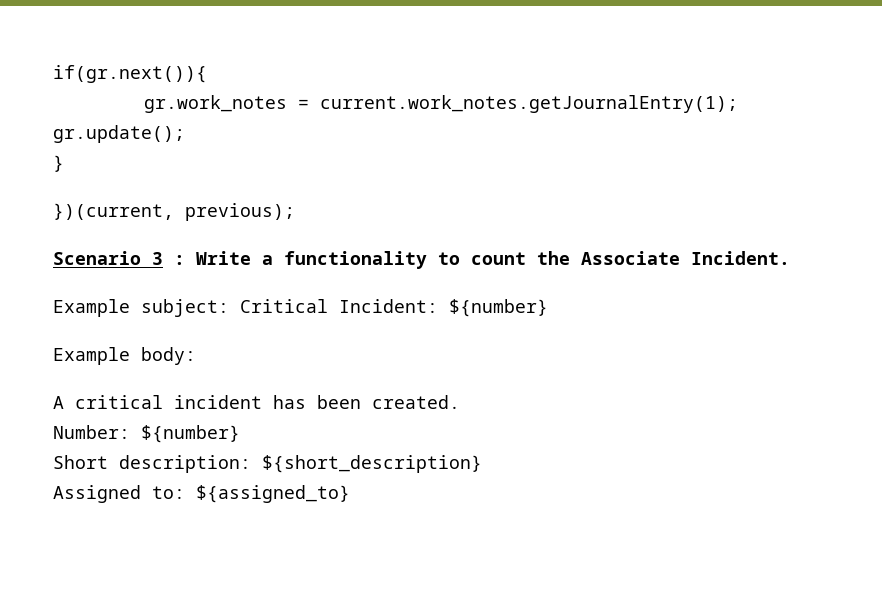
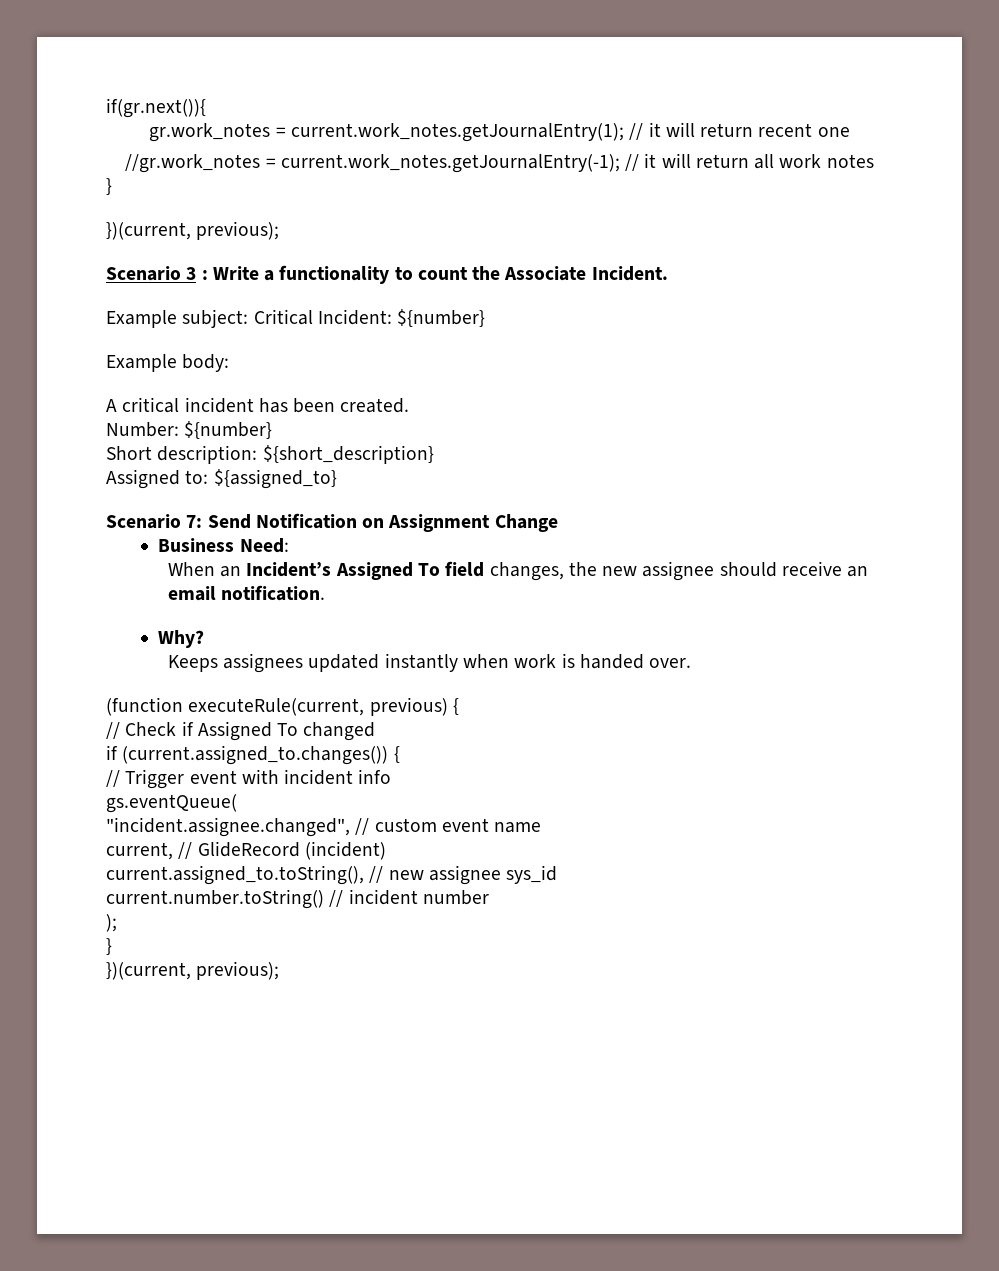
- gr.work_notes = current.work_notes.getJournalEntry(1);
- gr.update();
+ gr.work_notes = current.work_notes.getJournalEntry(1); // it will return recent one
+ //gr.work_notes = current.work_notes.getJournalEntry(-1); // it will return all work notes
+ Scenario 7: Send Notification on Assignment Change
+ Business Need:
+ When an Incident’s Assigned To field changes, the new assignee should receive an email notification.
+ Why?
+ Keeps assignees updated instantly when work is handed over.
+ (function executeRule(current, previous) {
+ // Check if Assigned To changed
+ if (current.assigned_to.changes()) {
+ // Trigger event with incident info
+ gs.eventQueue(
+ "incident.assignee.changed", // custom event name
+ current, // GlideRecord (incident)
+ current.assigned_to.toString(), // new assignee sys_id
+ current.number.toString() // incident number
+ );
+ }
+ })(current, previous);

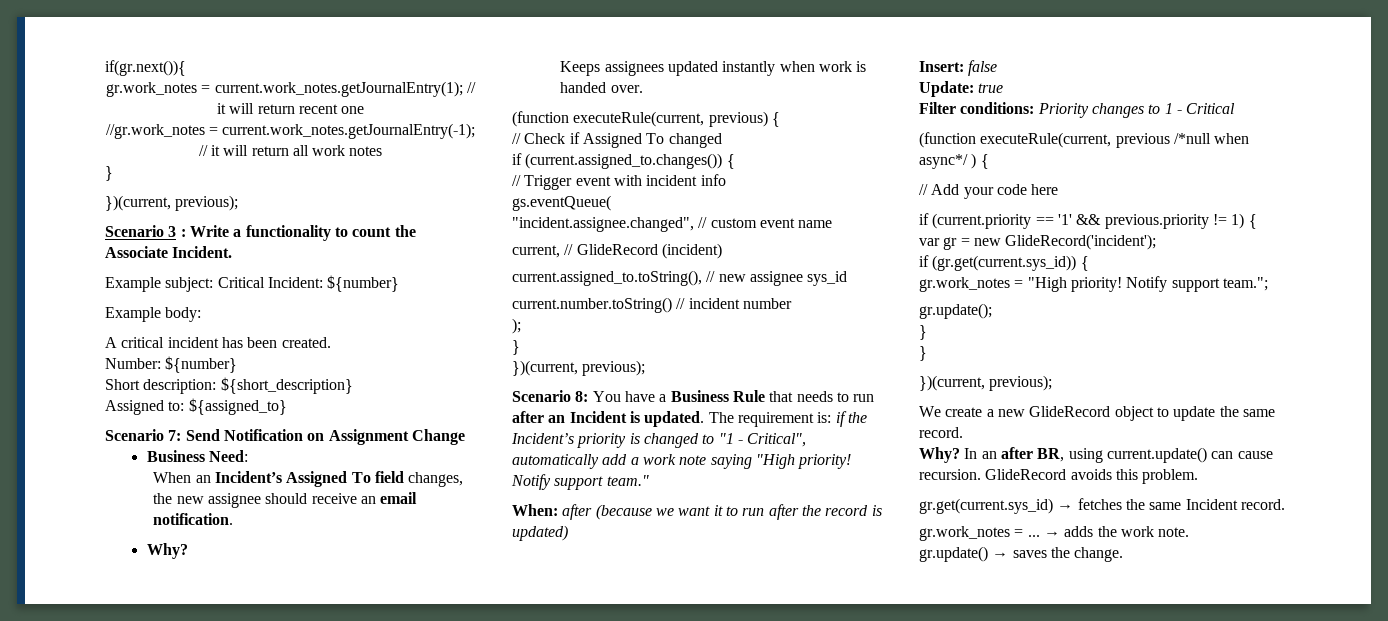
+ Scenario 8: You have a Business Rule that needs to run after an Incident is updated. The requirement is: if the Incident’s priority is changed to "1 - Critical", automatically add a work note saying "High priority! Notify support team."
+ When: after (because we want it to run after the record is updated)
+ Insert: false
+ Update: true
+ Filter conditions: Priority changes to 1 - Critical
+ (function executeRule(current, previous /*null when async*/ ) {
+ // Add your code here
+ if (current.priority == '1' && previous.priority != 1) {
+ var gr = new GlideRecord('incident');
+ if (gr.get(current.sys_id)) {
+ gr.work_notes = "High priority! Notify support team.";
+ gr.update();
+ }
+ }
+ })(current, previous);
+ We create a new GlideRecord object to update the same record.
+ Why? In an after BR, using current.update() can cause recursion. GlideRecord avoids this problem.
+ gr.get(current.sys_id) → fetches the same Incident record.
+ gr.work_notes = ... → adds the work note.
+ gr.update() → saves the change.

